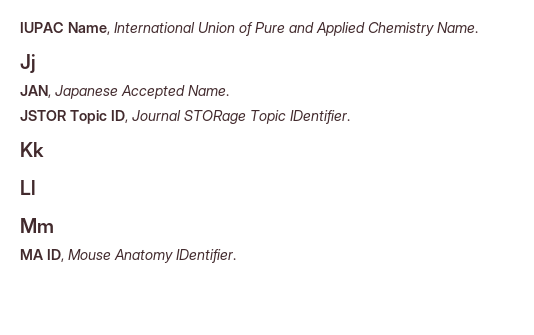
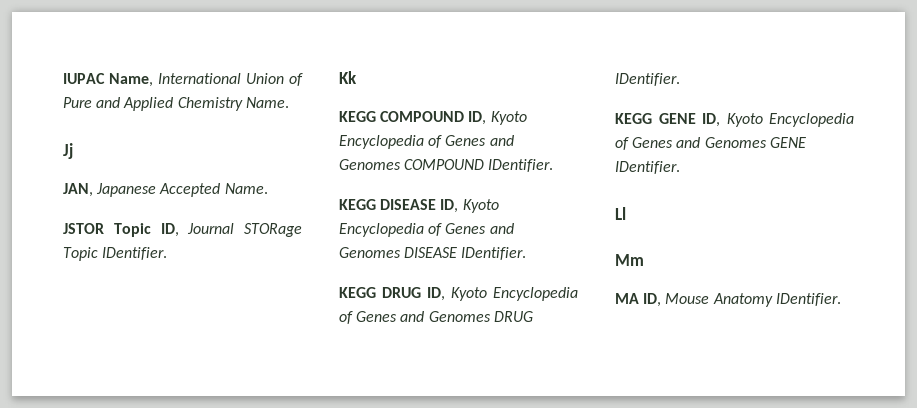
+ KEGG COMPOUND ID, Kyoto Encyclopedia of Genes and Genomes COMPOUND IDentifier.
+ KEGG DISEASE ID, Kyoto Encyclopedia of Genes and Genomes DISEASE IDentifier.
+ KEGG DRUG ID, Kyoto Encyclopedia of Genes and Genomes DRUG IDentifier.
+ KEGG GENE ID, Kyoto Encyclopedia of Genes and Genomes GENE IDentifier.

